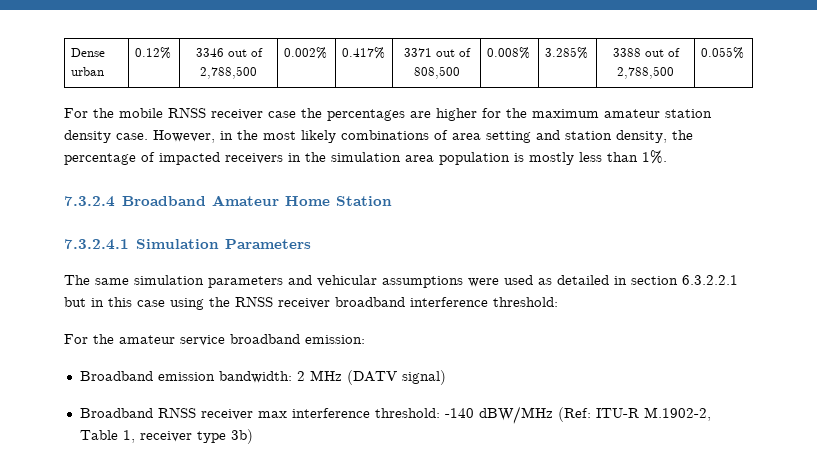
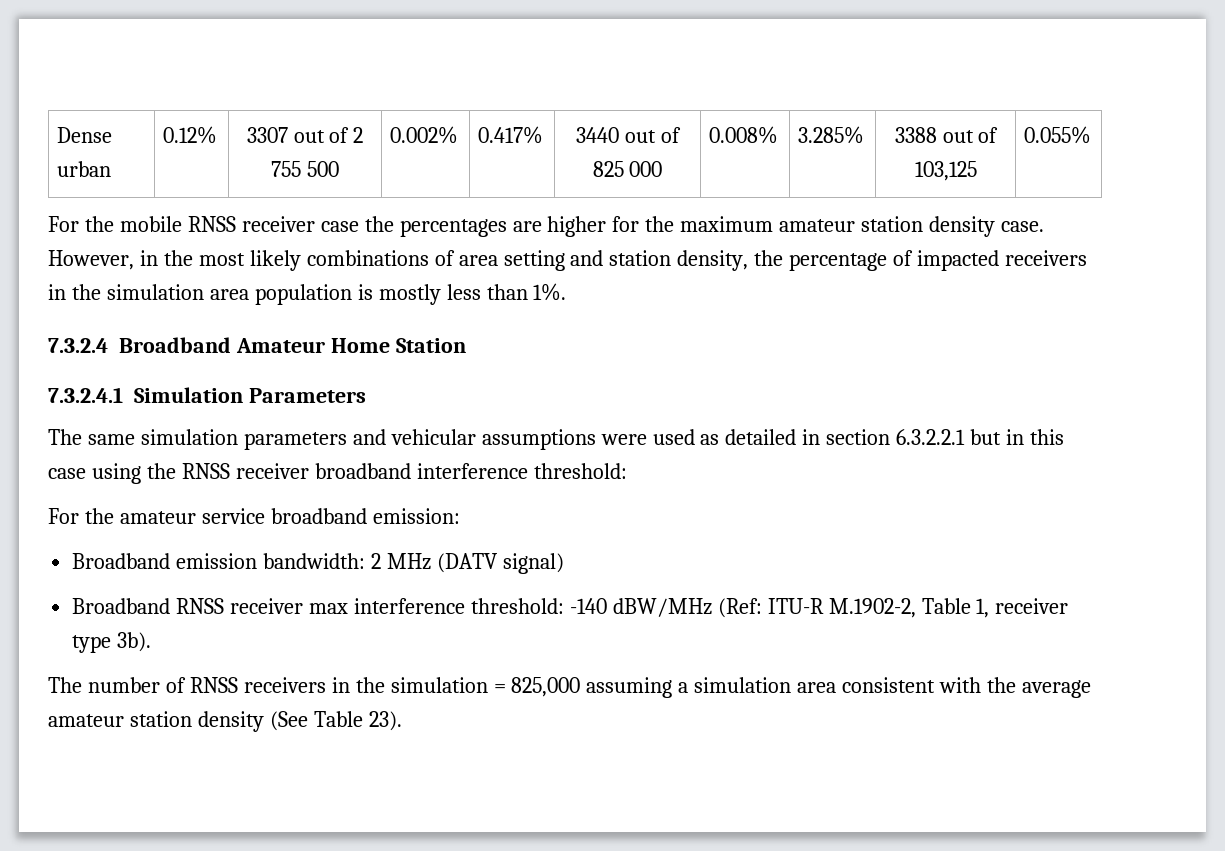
- Dense urban | 0.12% | 3346 out of 2,788,500 | 0.002% | 0.417% | 3371 out of 808,500 | 0.008% | 3.285% | 3388 out of 2,788,500 | 0.055%
+ Dense urban | 0.12% | 3307 out of 2 755 500 | 0.002% | 0.417% | 3440 out of 825 000 | 0.008% | 3.285% | 3388 out of 103,125 | 0.055%
- Broadband RNSS receiver max interference threshold: -140 dBW/MHz (Ref: ITU-R M.1902-2, Table 1, receiver type 3b)
+ Broadband RNSS receiver max interference threshold: -140 dBW/MHz (Ref: ITU-R M.1902-2, Table 1, receiver type 3b).
+ The number of RNSS receivers in the simulation = 825,000 assuming a simulation area consistent with the average amateur station density (See Table 23).

